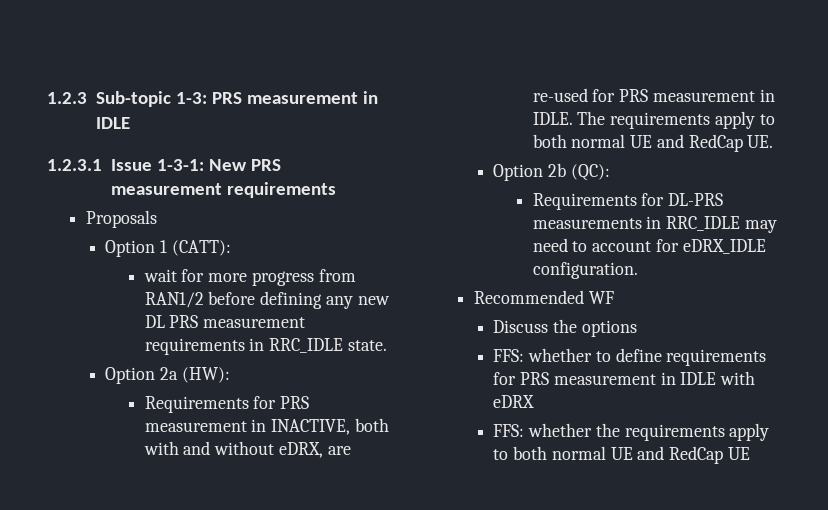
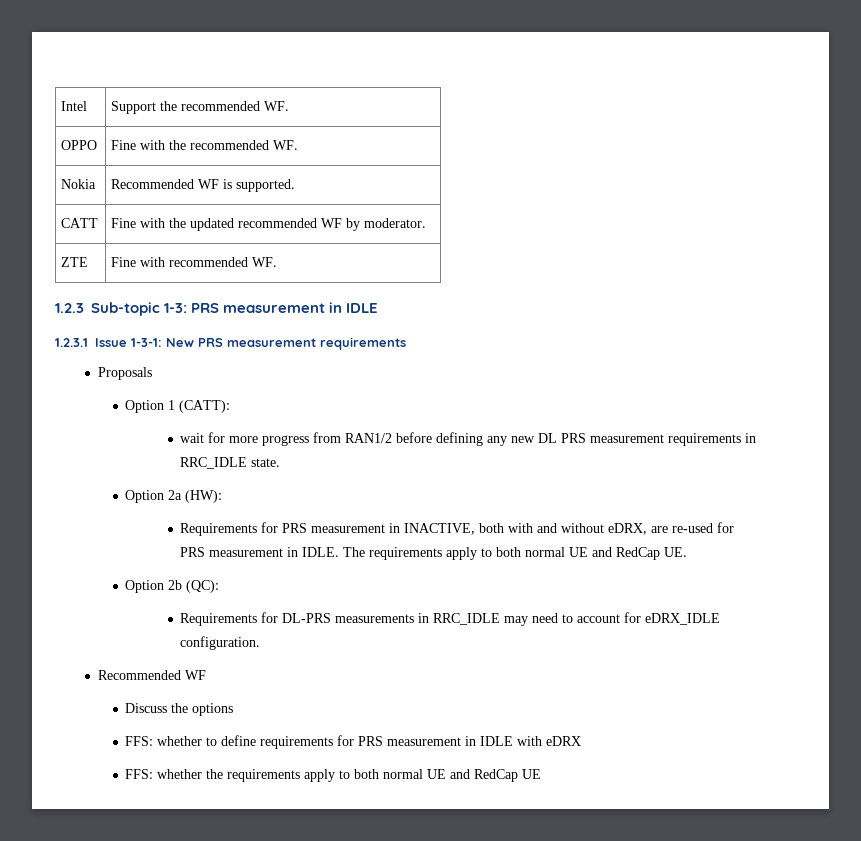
+ Intel | Support the recommended WF.
+ OPPO | Fine with the recommended WF.
+ Nokia | Recommended WF is supported.
+ CATT | Fine with the updated recommended WF by moderator.
+ ZTE | Fine with recommended WF.

